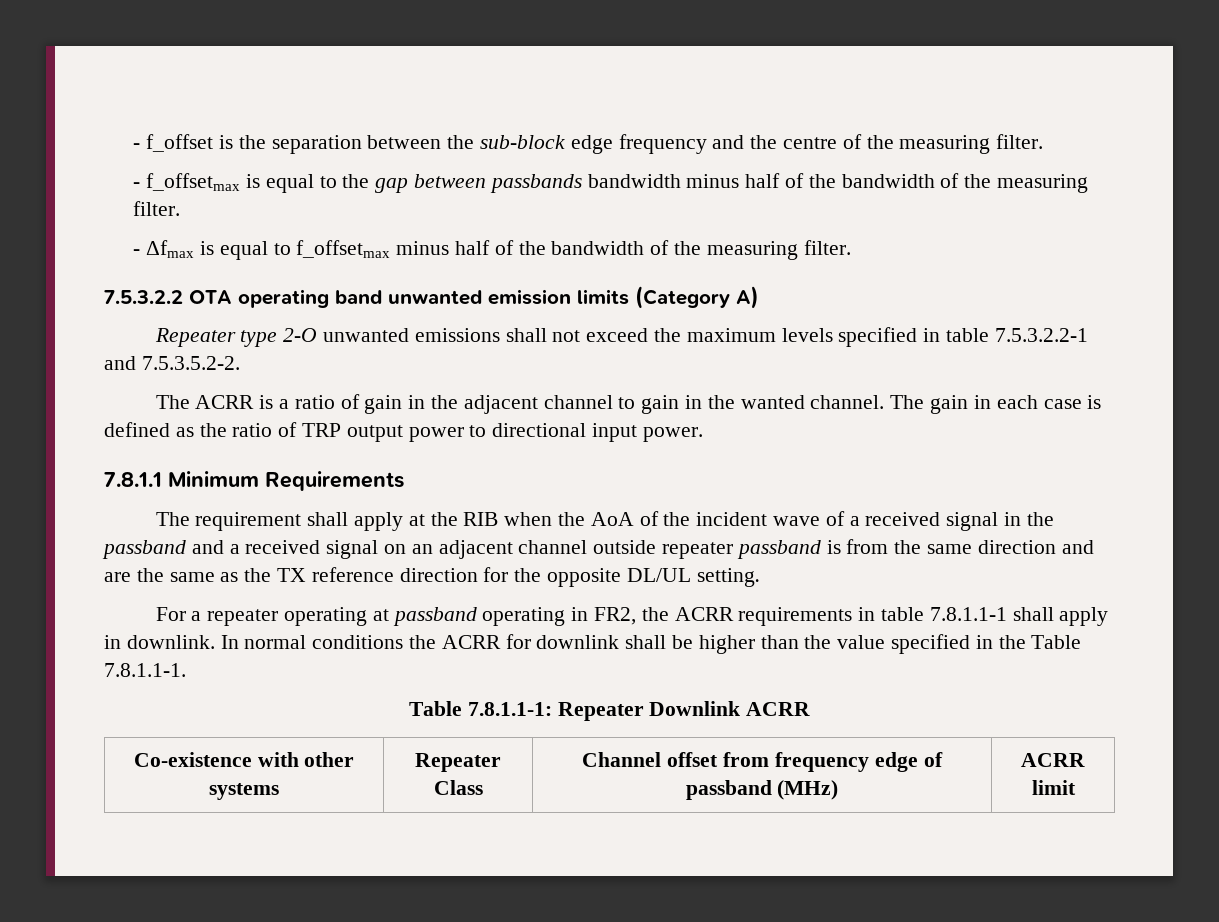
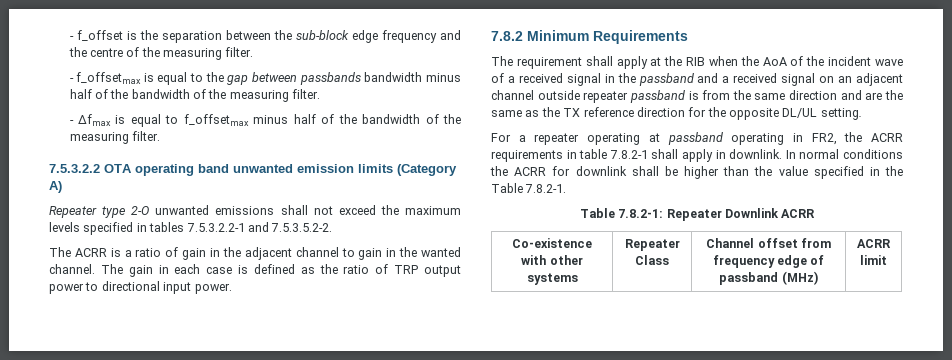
- Repeater type 2-O unwanted emissions shall not exceed the maximum levels specified in table 7.5.3.2.2-1 and 7.5.3.5.2-2.
+ Repeater type 2-O unwanted emissions shall not exceed the maximum levels specified in tables 7.5.3.2.2-1 and 7.5.3.5.2-2.
- 7.8.1.1 Minimum Requirements
+ 7.8.2 Minimum Requirements
- For a repeater operating at passband operating in FR2, the ACRR requirements in table 7.8.1.1-1 shall apply in downlink.
+ For a repeater operating at passband operating in FR2, the ACRR requirements in table 7.8.2-1 shall apply in downlink.
- In normal conditions the ACRR for downlink shall be higher than the value specified in the Table 7.8.1.1-1.
- Table 7.8.1.1-1: Repeater Downlink ACRR
+ In normal conditions the ACRR for downlink shall be higher than the value specified in the Table 7.8.2-1.
+ Table 7.8.2-1: Repeater Downlink ACRR

